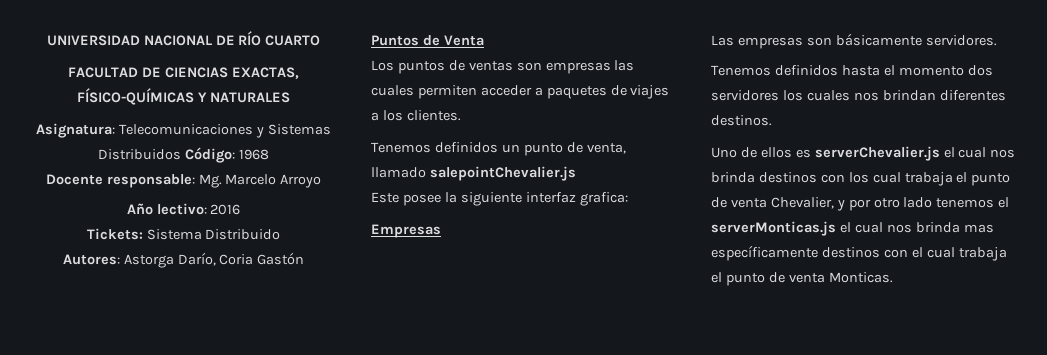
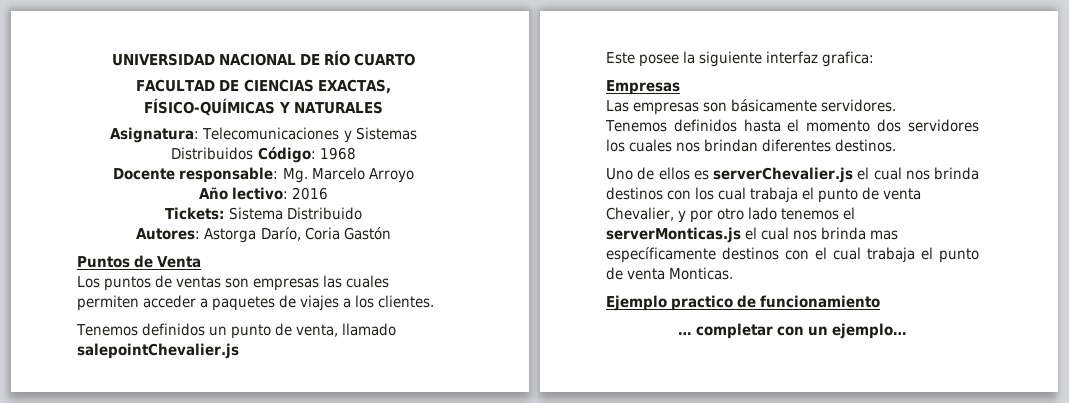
+ Ejemplo practico de funcionamiento
+ … completar con un ejemplo…

